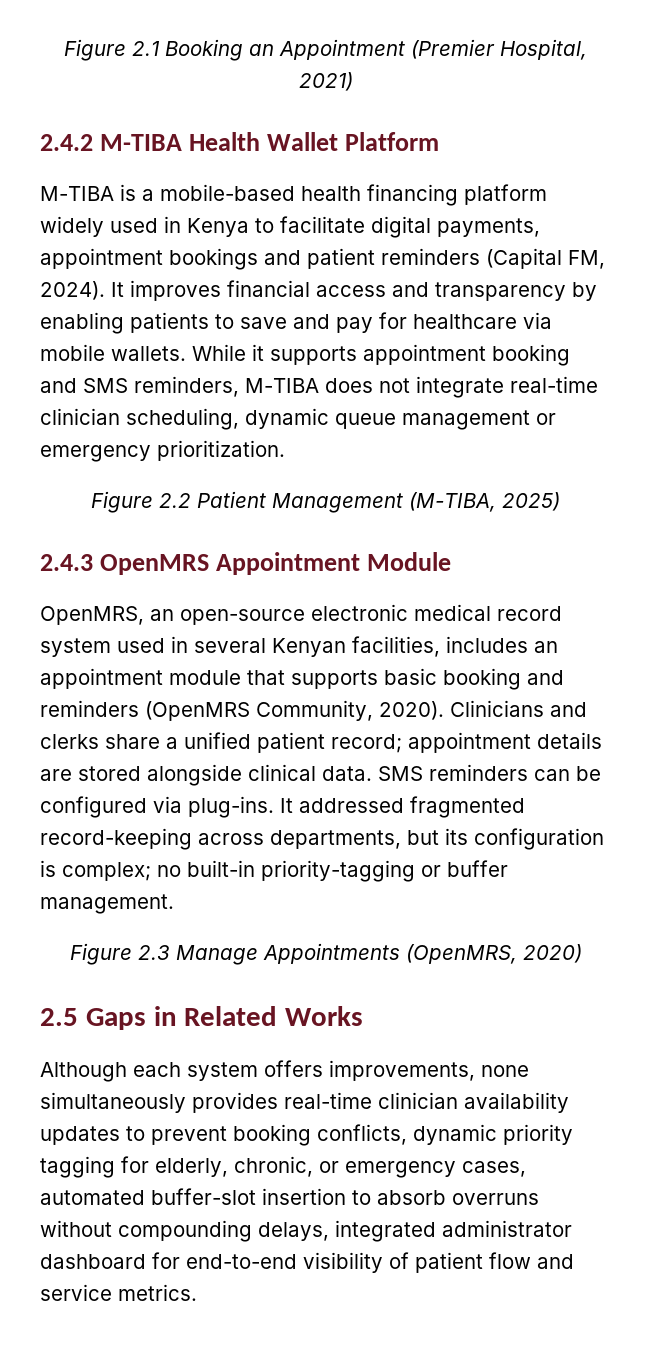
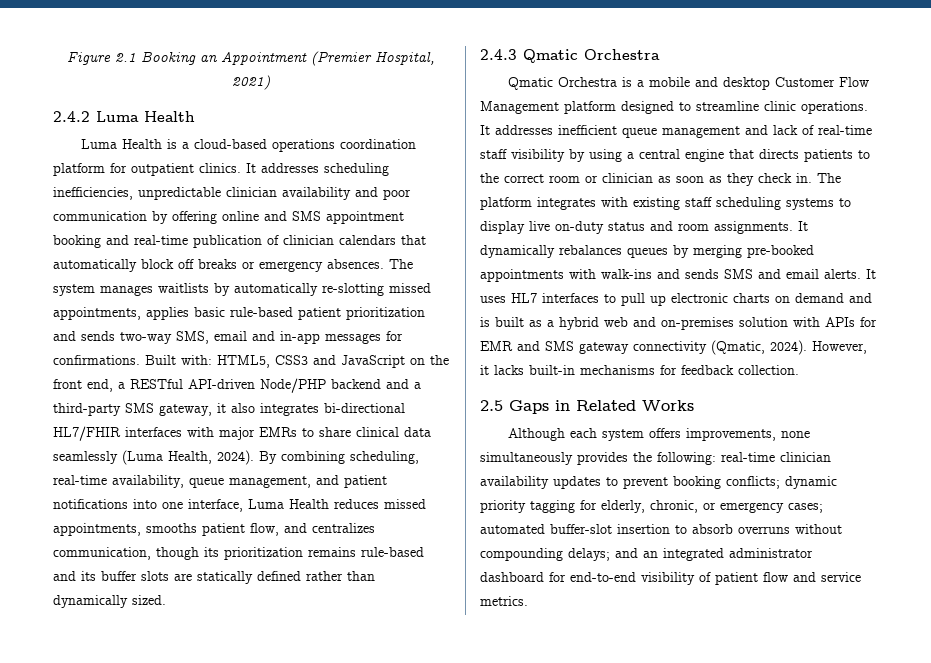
- 2.4.2 M-TIBA Health Wallet Platform
- M-TIBA is a mobile-based health financing platform widely used in Kenya to facilitate digital payments, appointment bookings and patient reminders (Capital FM, 2024). It improves financial access and transparency by enabling patients to save and pay for healthcare via mobile wallets. While it supports appointment booking and SMS reminders, M-TIBA does not integrate real-time clinician scheduling, dynamic queue management or emergency prioritization.
- Figure 2.2 Patient Management (M-TIBA, 2025)
- 2.4.3 OpenMRS Appointment Module
- OpenMRS, an open-source electronic medical record system used in several Kenyan facilities, includes an appointment module that supports basic booking and reminders (OpenMRS Community, 2020). Clinicians and clerks share a unified patient record; appointment details are stored alongside clinical data. SMS reminders can be configured via plug-ins. It addressed fragmented record-keeping across departments, but its configuration is complex; no built-in priority-tagging or buffer management.
- Figure 2.3 Manage Appointments (OpenMRS, 2020)
+ 2.4.2 Luma Health
+ Luma Health is a cloud-based operations coordination platform for outpatient clinics. It addresses scheduling inefficiencies, unpredictable clinician availability and poor communication by offering online and SMS appointment booking and real-time publication of clinician calendars that automatically block off breaks or emergency absences. The system manages waitlists by automatically re-slotting missed appointments, applies basic rule-based patient prioritization and sends two-way SMS, email and in-app messages for confirmations. Built with: HTML5, CSS3 and JavaScript on the front end, a RESTful API-driven Node/PHP backend and a third-party SMS gateway, it also integrates bi-directional HL7/FHIR interfaces with major EMRs to share clinical data seamlessly (Luma Health, 2024). By combining scheduling, real-time availability, queue management, and patient notifications into one interface, Luma Health reduces missed appointments, smooths patient flow, and centralizes communication, though its prioritization remains rule-based and its buffer slots are statically defined rather than dynamically sized.
+ 2.4.3 Qmatic Orchestra
+ Qmatic Orchestra is a mobile and desktop Customer Flow Management platform designed to streamline clinic operations. It addresses inefficient queue management and lack of real-time staff visibility by using a central engine that directs patients to the correct room or clinician as soon as they check in. The platform integrates with existing staff scheduling systems to display live on-duty status and room assignments. It dynamically rebalances queues by merging pre-booked appointments with walk-ins and sends SMS and email alerts. It uses HL7 interfaces to pull up electronic charts on demand and is built as a hybrid web and on-premises solution with APIs for EMR and SMS gateway connectivity (Qmatic, 2024). However, it lacks built-in mechanisms for feedback collection.
- Although each system offers improvements, none simultaneously provides real-time clinician availability updates to prevent booking conflicts, dynamic priority tagging for elderly, chronic, or emergency cases, automated buffer-slot insertion to absorb overruns without compounding delays, integrated administrator dashboard for end-to-end visibility of patient flow and service metrics.
+ Although each system offers improvements, none simultaneously provides the following: real-time clinician availability updates to prevent booking conflicts; dynamic priority tagging for elderly, chronic, or emergency cases; automated buffer-slot insertion to absorb overruns without compounding delays; and an integrated administrator dashboard for end-to-end visibility of patient flow and service metrics.

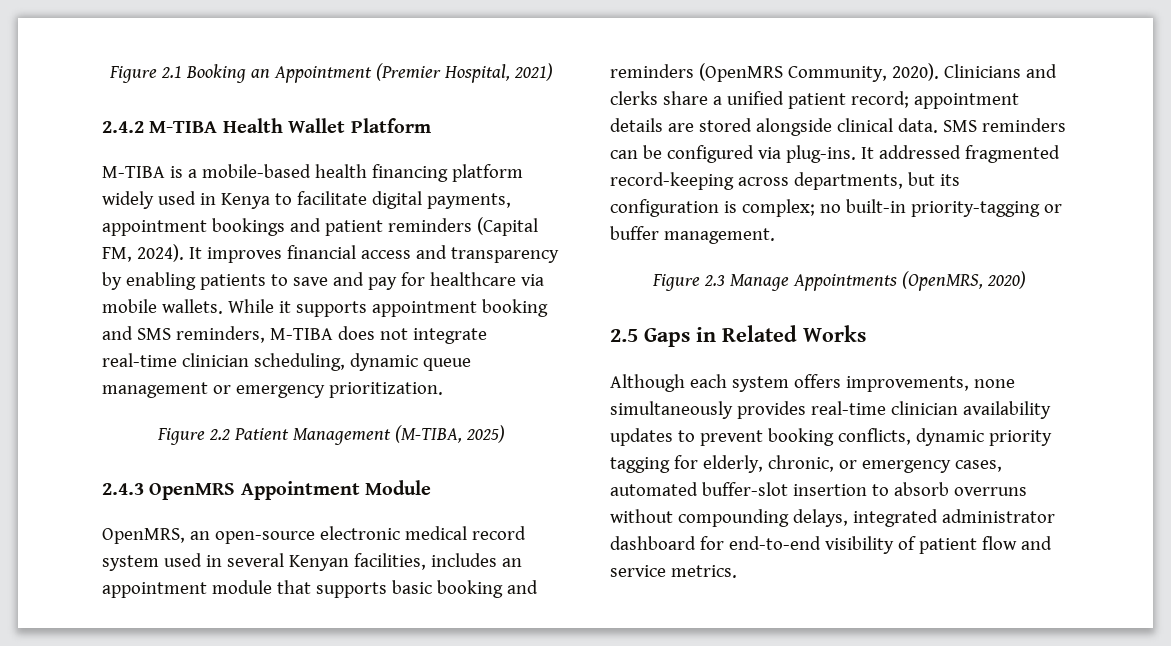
- 2.4.2 Luma Health
- Luma Health is a cloud-based operations coordination platform for outpatient clinics. It addresses scheduling inefficiencies, unpredictable clinician availability and poor communication by offering online and SMS appointment booking and real-time publication of clinician calendars that automatically block off breaks or emergency absences. The system manages waitlists by automatically re-slotting missed appointments, applies basic rule-based patient prioritization and sends two-way SMS, email and in-app messages for confirmations. Built with: HTML5, CSS3 and JavaScript on the front end, a RESTful API-driven Node/PHP backend and a third-party SMS gateway, it also integrates bi-directional HL7/FHIR interfaces with major EMRs to share clinical data seamlessly (Luma Health, 2024). By combining scheduling, real-time availability, queue management, and patient notifications into one interface, Luma Health reduces missed appointments, smooths patient flow, and centralizes communication, though its prioritization remains rule-based and its buffer slots are statically defined rather than dynamically sized.
- 2.4.3 Qmatic Orchestra
- Qmatic Orchestra is a mobile and desktop Customer Flow Management platform designed to streamline clinic operations. It addresses inefficient queue management and lack of real-time staff visibility by using a central engine that directs patients to the correct room or clinician as soon as they check in. The platform integrates with existing staff scheduling systems to display live on-duty status and room assignments. It dynamically rebalances queues by merging pre-booked appointments with walk-ins and sends SMS and email alerts. It uses HL7 interfaces to pull up electronic charts on demand and is built as a hybrid web and on-premises solution with APIs for EMR and SMS gateway connectivity (Qmatic, 2024). However, it lacks built-in mechanisms for feedback collection.
+ 2.4.2 M-TIBA Health Wallet Platform
+ M-TIBA is a mobile-based health financing platform widely used in Kenya to facilitate digital payments, appointment bookings and patient reminders (Capital FM, 2024). It improves financial access and transparency by enabling patients to save and pay for healthcare via mobile wallets. While it supports appointment booking and SMS reminders, M-TIBA does not integrate real-time clinician scheduling, dynamic queue management or emergency prioritization.
+ Figure 2.2 Patient Management (M-TIBA, 2025)
+ 2.4.3 OpenMRS Appointment Module
+ OpenMRS, an open-source electronic medical record system used in several Kenyan facilities, includes an appointment module that supports basic booking and reminders (OpenMRS Community, 2020). Clinicians and clerks share a unified patient record; appointment details are stored alongside clinical data. SMS reminders can be configured via plug-ins. It addressed fragmented record-keeping across departments, but its configuration is complex; no built-in priority-tagging or buffer management.
+ Figure 2.3 Manage Appointments (OpenMRS, 2020)
- Although each system offers improvements, none simultaneously provides the following: real-time clinician availability updates to prevent booking conflicts; dynamic priority tagging for elderly, chronic, or emergency cases; automated buffer-slot insertion to absorb overruns without compounding delays; and an integrated administrator dashboard for end-to-end visibility of patient flow and service metrics.
+ Although each system offers improvements, none simultaneously provides real-time clinician availability updates to prevent booking conflicts, dynamic priority tagging for elderly, chronic, or emergency cases, automated buffer-slot insertion to absorb overruns without compounding delays, integrated administrator dashboard for end-to-end visibility of patient flow and service metrics.

